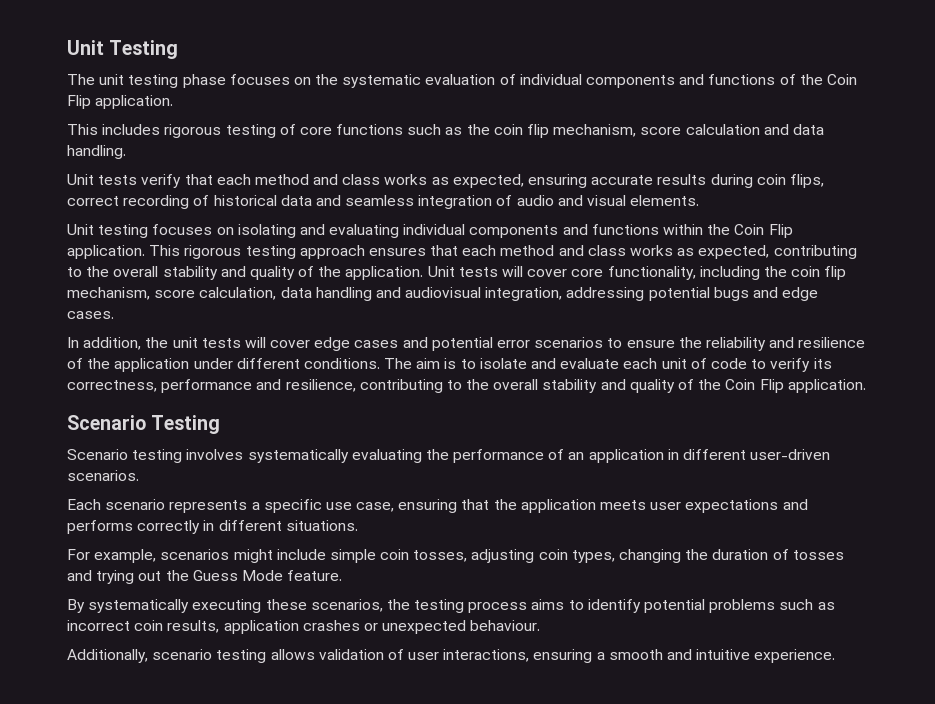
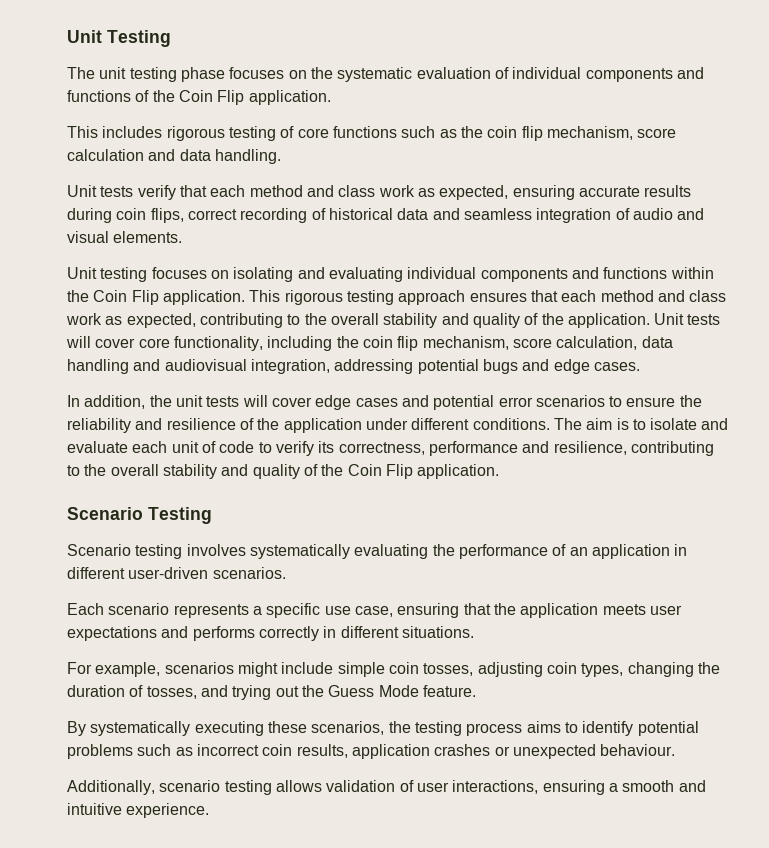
- Unit tests verify that each method and class works as expected, ensuring accurate results during coin flips, correct recording of historical data and seamless integration of audio and visual elements.
+ Unit tests verify that each method and class work as expected, ensuring accurate results during coin flips, correct recording of historical data and seamless integration of audio and visual elements.
- This rigorous testing approach ensures that each method and class works as expected, contributing to the overall stability and quality of the application.
+ This rigorous testing approach ensures that each method and class work as expected, contributing to the overall stability and quality of the application.
- For example, scenarios might include simple coin tosses, adjusting coin types, changing the duration of tosses and trying out the Guess Mode feature.
+ For example, scenarios might include simple coin tosses, adjusting coin types, changing the duration of tosses, and trying out the Guess Mode feature.

